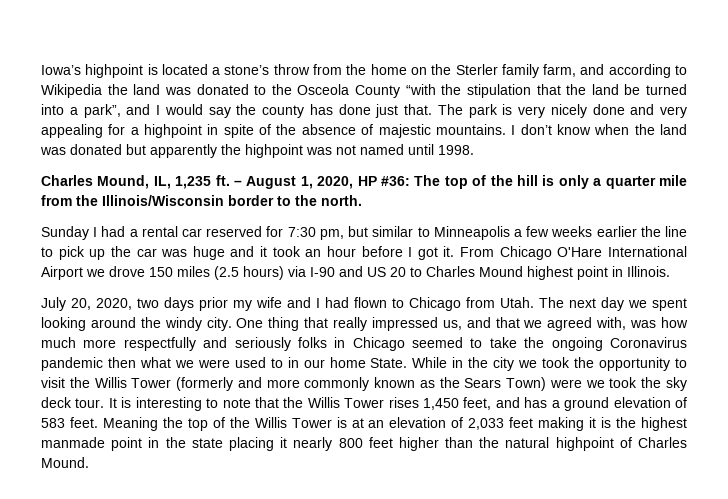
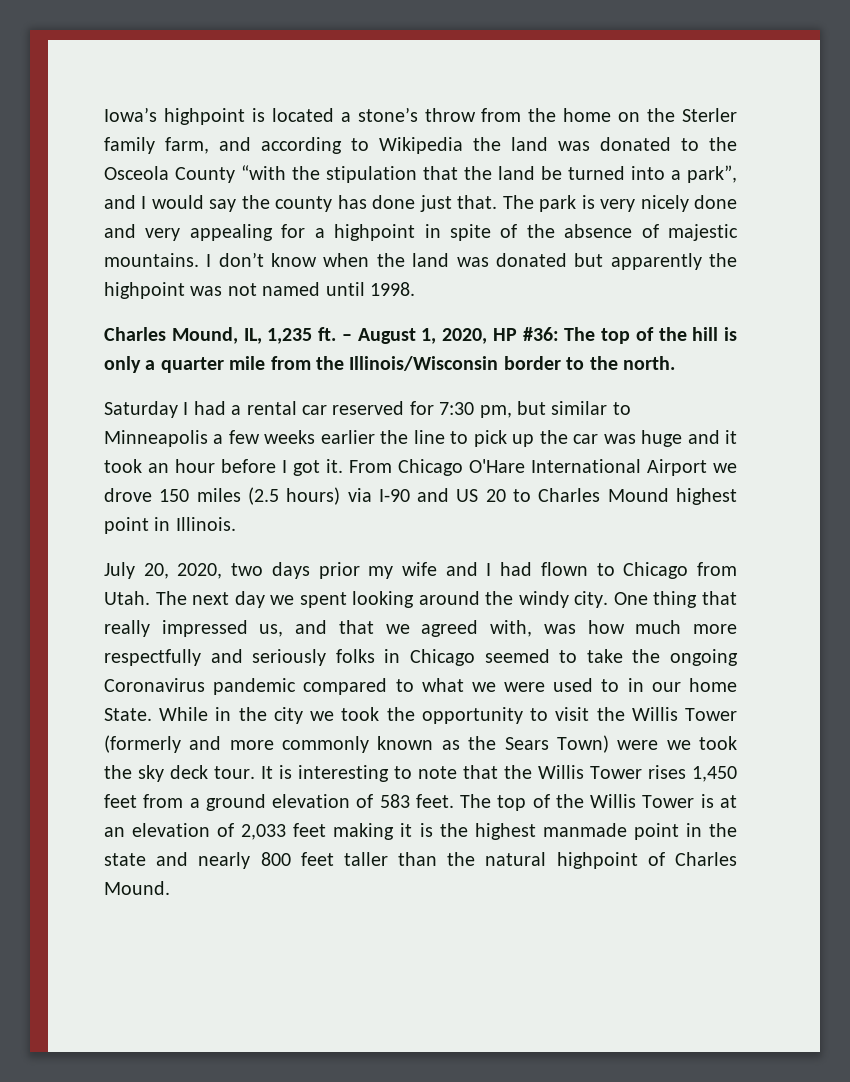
- Sunday I had a rental car reserved for 7:30 pm, but similar to Minneapolis a few weeks earlier the line to pick up the car was huge and it took an hour before I got it.
+ Saturday I had a rental car reserved for 7:30 pm, but similar to Minneapolis a few weeks earlier the line to pick up the car was huge and it took an hour before I got it.
- One thing that really impressed us, and that we agreed with, was how much more respectfully and seriously folks in Chicago seemed to take the ongoing Coronavirus pandemic then what we were used to in our home State.
+ One thing that really impressed us, and that we agreed with, was how much more respectfully and seriously folks in Chicago seemed to take the ongoing Coronavirus pandemic compared to what we were used to in our home State.
- It is interesting to note that the Willis Tower rises 1,450 feet, and has a ground elevation of 583 feet.
+ It is interesting to note that the Willis Tower rises 1,450 feet from a ground elevation of 583 feet.
- Meaning the top of the Willis Tower is at an elevation of 2,033 feet making it is the highest manmade point in the state placing it nearly 800 feet higher than the natural highpoint of Charles Mound.
+ The top of the Willis Tower is at an elevation of 2,033 feet making it is the highest manmade point in the state and nearly 800 feet taller than the natural highpoint of Charles Mound.

